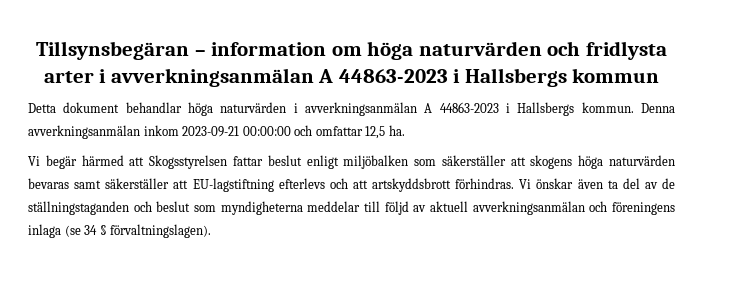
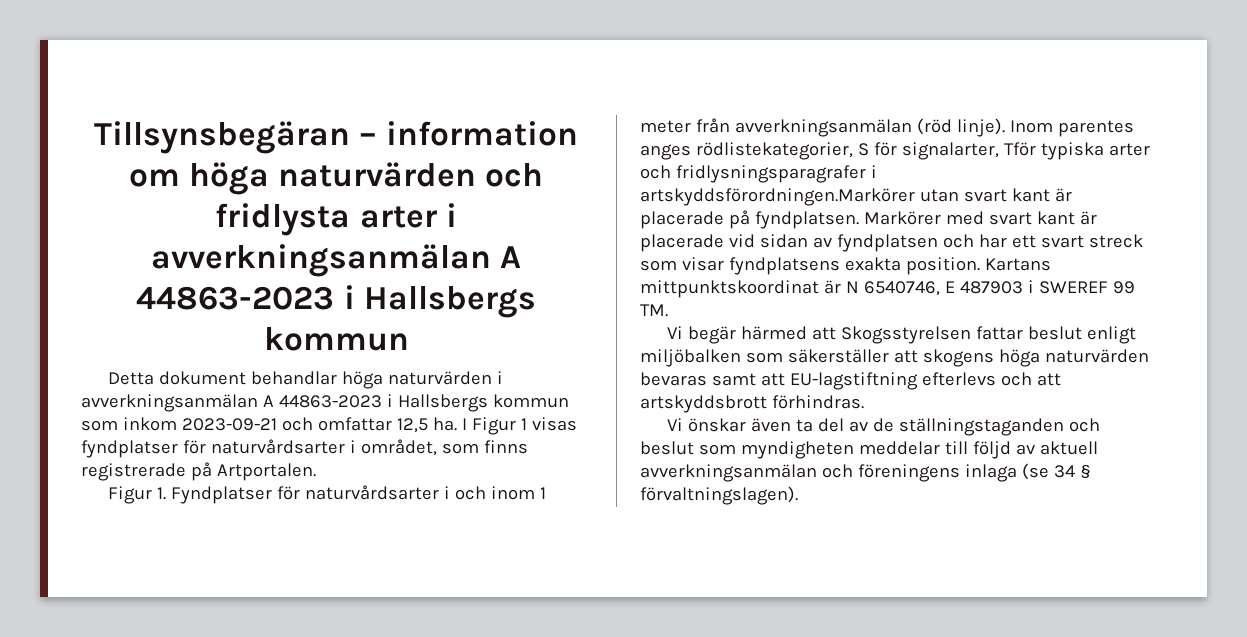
- Detta dokument behandlar höga naturvärden i avverkningsanmälan A 44863-2023 i Hallsbergs kommun. Denna avverkningsanmälan inkom 2023-09-21 00:00:00 och omfattar 12,5 ha.
+ Detta dokument behandlar höga naturvärden i avverkningsanmälan A 44863-2023 i Hallsbergs kommun som inkom 2023-09-21 och omfattar 12,5 ha. I Figur 1 visas fyndplatser för naturvårdsarter i området, som finns registrerade på Artportalen.
+ Figur 1. Fyndplatser för naturvårdsarter i och inom 1 meter från avverkningsanmälan (röd linje). Inom parentes anges rödlistekategorier, S för signalarter, Tför typiska arter och fridlysningsparagrafer i artskyddsförordningen.Markörer utan svart kant är placerade på fyndplatsen. Markörer med svart kant är placerade vid sidan av fyndplatsen och har ett svart streck som visar fyndplatsens exakta position. Kartans mittpunktskoordinat är N 6540746, E 487903 i SWEREF 99 TM.
- Vi begär härmed att Skogsstyrelsen fattar beslut enligt miljöbalken som säkerställer att skogens höga naturvärden bevaras samt säkerställer att EU-lagstiftning efterlevs och att artskyddsbrott förhindras. Vi önskar även ta del av de ställningstaganden och beslut som myndigheterna meddelar till följd av aktuell avverkningsanmälan och föreningens inlaga (se 34 § förvaltningslagen).
+ Vi begär härmed att Skogsstyrelsen fattar beslut enligt miljöbalken som säkerställer att skogens höga naturvärden bevaras samt att EU-lagstiftning efterlevs och att artskyddsbrott förhindras.
+ Vi önskar även ta del av de ställningstaganden och beslut som myndigheten meddelar till följd av aktuell avverkningsanmälan och föreningens inlaga (se 34 § förvaltningslagen).

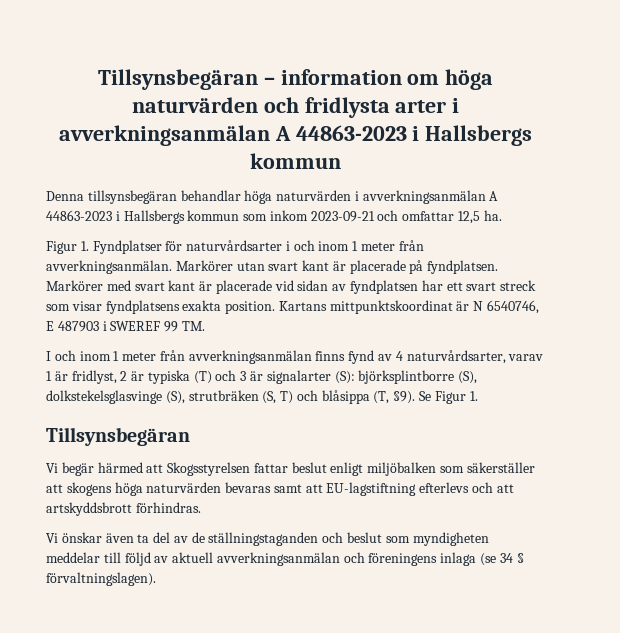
- Detta dokument behandlar höga naturvärden i avverkningsanmälan A 44863-2023 i Hallsbergs kommun som inkom 2023-09-21 och omfattar 12,5 ha. I Figur 1 visas fyndplatser för naturvårdsarter i området, som finns registrerade på Artportalen.
+ Denna tillsynsbegäran behandlar höga naturvärden i avverkningsanmälan A 44863-2023 i Hallsbergs kommun som inkom 2023-09-21 och omfattar 12,5 ha.
- Figur 1. Fyndplatser för naturvårdsarter i och inom 1 meter från avverkningsanmälan (röd linje). Inom parentes anges rödlistekategorier, S för signalarter, Tför typiska arter och fridlysningsparagrafer i artskyddsförordningen.Markörer utan svart kant är placerade på fyndplatsen.
+ Figur 1. Fyndplatser för naturvårdsarter i och inom 1 meter från avverkningsanmälan. Markörer utan svart kant är placerade på fyndplatsen.
- Markörer med svart kant är placerade vid sidan av fyndplatsen och har ett svart streck som visar fyndplatsens exakta position.
+ Markörer med svart kant är placerade vid sidan av fyndplatsen har ett svart streck som visar fyndplatsens exakta position.
+ I och inom 1 meter från avverkningsanmälan finns fynd av 4 naturvårdsarter, varav 1 är fridlyst, 2 är typiska (T) och 3 är signalarter (S): björksplintborre (S), dolkstekelsglasvinge (S), strutbräken (S, T) och blåsippa (T, §9). Se Figur 1.
+ Tillsynsbegäran

